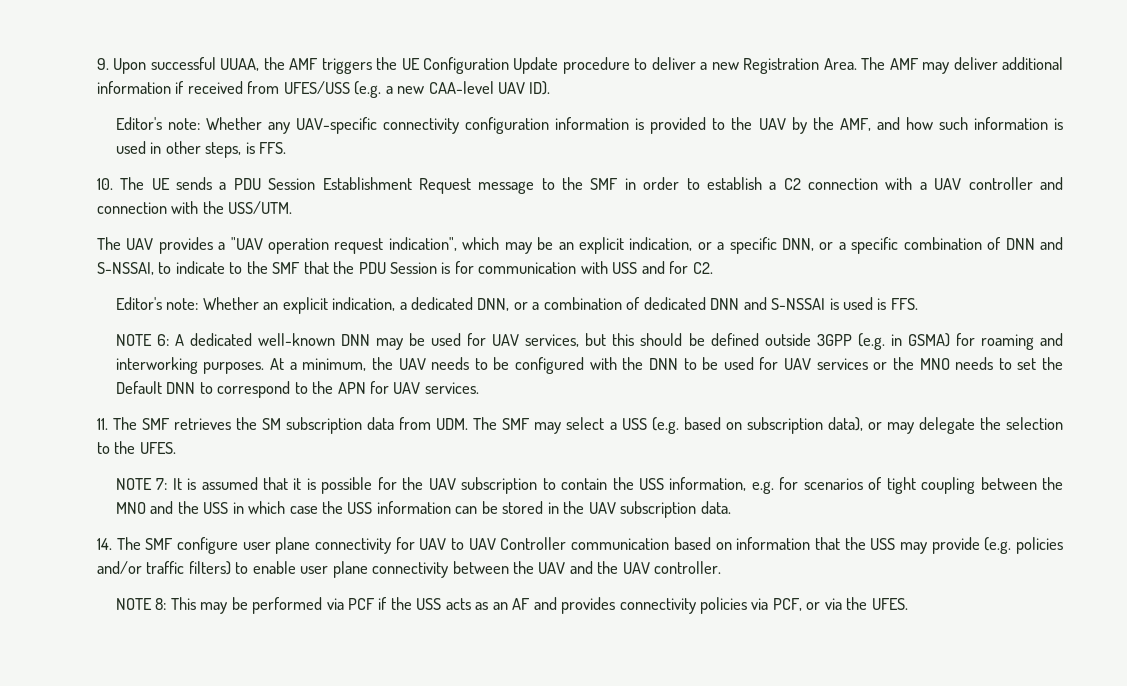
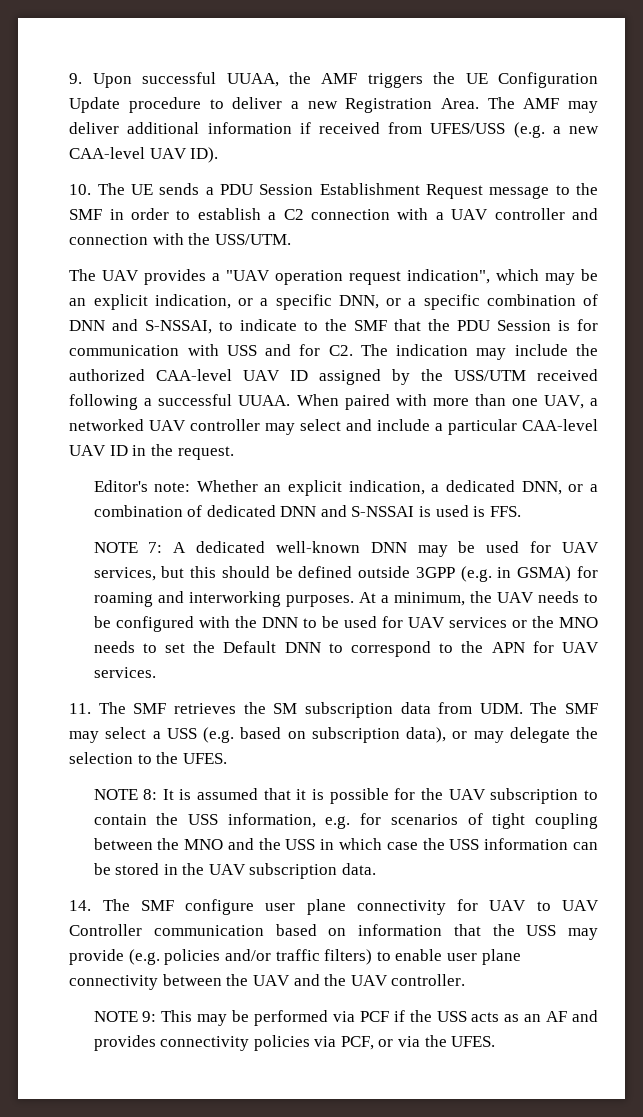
- Editor's note: Whether any UAV-specific connectivity configuration information is provided to the UAV by the AMF, and how such information is used in other steps, is FFS.
- The UAV provides a "UAV operation request indication", which may be an explicit indication, or a specific DNN, or a specific combination of DNN and S-NSSAI, to indicate to the SMF that the PDU Session is for communication with USS and for C2.
+ The UAV provides a "UAV operation request indication", which may be an explicit indication, or a specific DNN, or a specific combination of DNN and S-NSSAI, to indicate to the SMF that the PDU Session is for communication with USS and for C2. The indication may include the authorized CAA-level UAV ID assigned by the USS/UTM received following a successful UUAA. When paired with more than one UAV, a networked UAV controller may select and include a particular CAA-level UAV ID in the request.
- NOTE 6: A dedicated well-known DNN may be used for UAV services, but this should be defined outside 3GPP (e.g. in GSMA) for roaming and interworking purposes.
+ NOTE 7: A dedicated well-known DNN may be used for UAV services, but this should be defined outside 3GPP (e.g. in GSMA) for roaming and interworking purposes.
- NOTE 7: It is assumed that it is possible for the UAV subscription to contain the USS information, e.g. for scenarios of tight coupling between the MNO and the USS in which case the USS information can be stored in the UAV subscription data.
+ NOTE 8: It is assumed that it is possible for the UAV subscription to contain the USS information, e.g. for scenarios of tight coupling between the MNO and the USS in which case the USS information can be stored in the UAV subscription data.
- NOTE 8: This may be performed via PCF if the USS acts as an AF and provides connectivity policies via PCF, or via the UFES.
+ NOTE 9: This may be performed via PCF if the USS acts as an AF and provides connectivity policies via PCF, or via the UFES.

